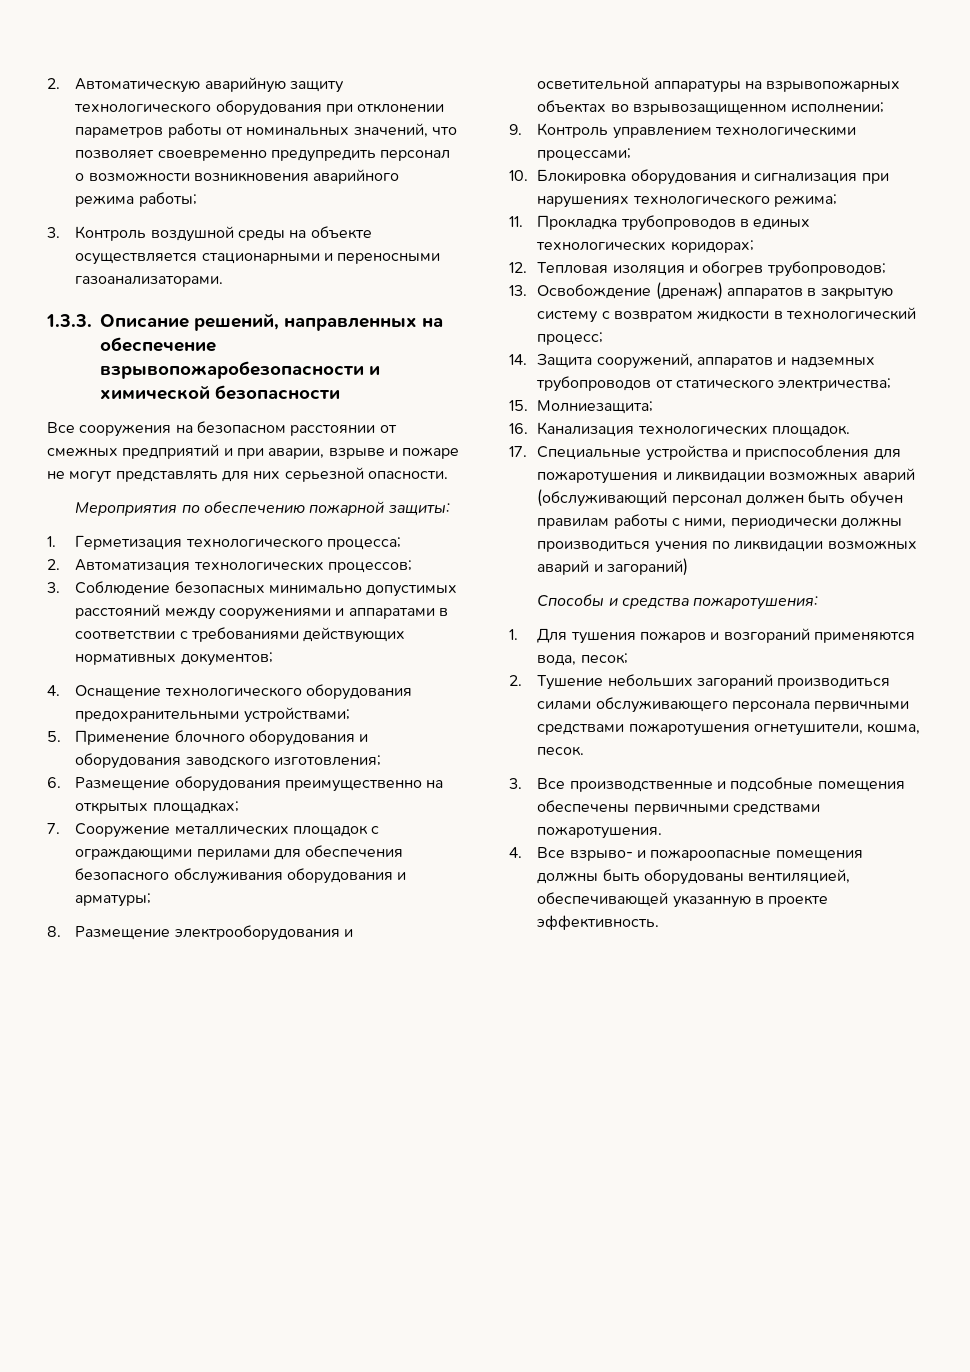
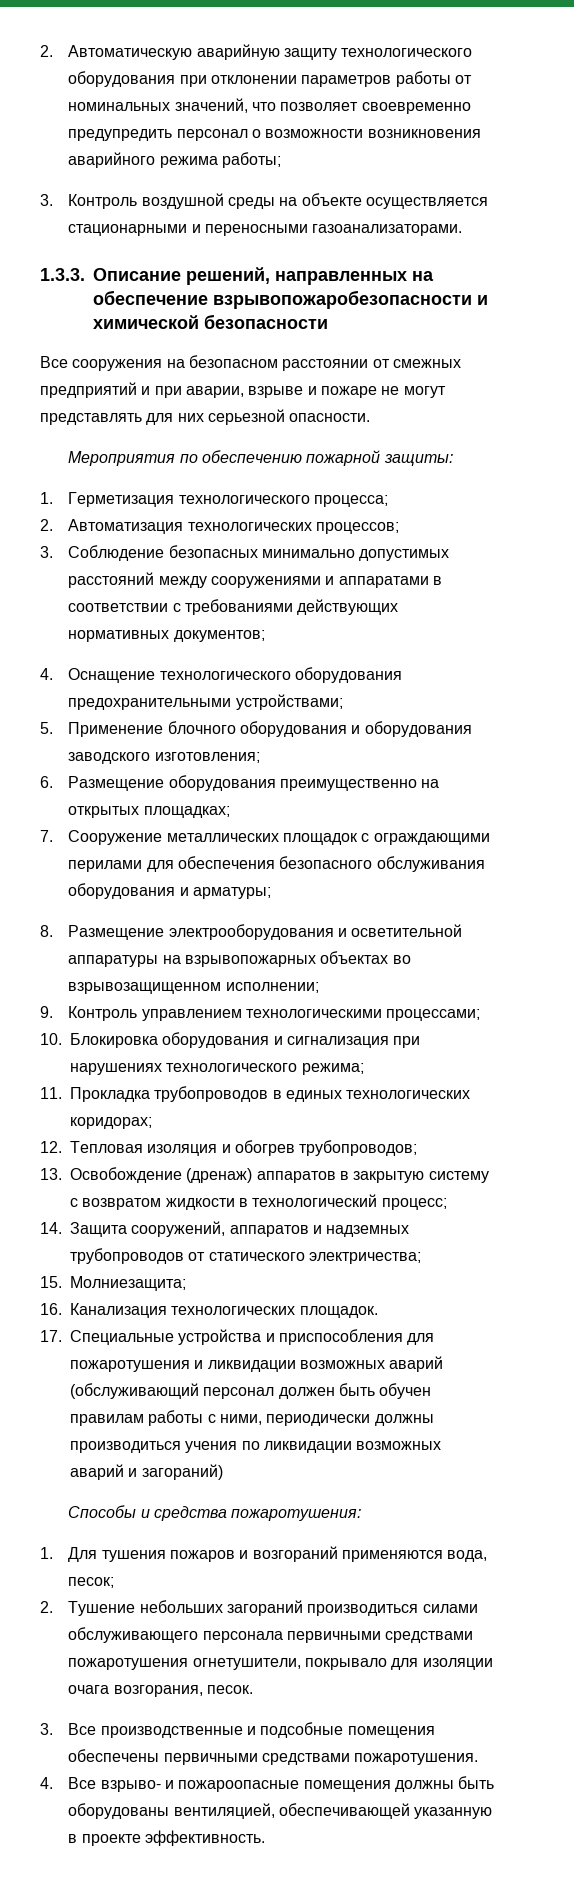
- 2. Тушение небольших загораний производиться силами обслуживающего персонала первичными средствами пожаротушения огнетушители, кошма, песок.
+ 2. Тушение небольших загораний производиться силами обслуживающего персонала первичными средствами пожаротушения огнетушители, покрывало для изоляции очага возгорания, песок.

